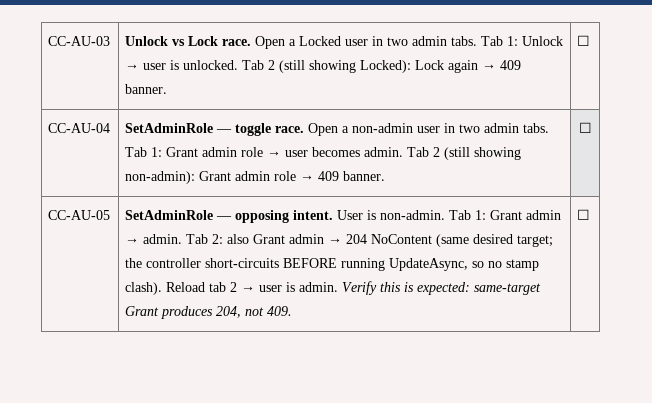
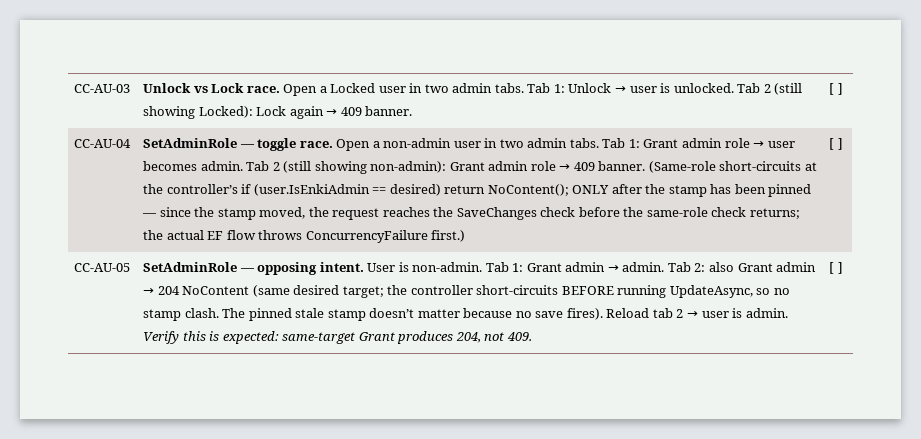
- CC-AU-03 | Unlock vs Lock race. Open a Locked user in two admin tabs. Tab 1: Unlock → user is unlocked. Tab 2 (still showing Locked): Lock again → 409 banner. | ☐
+ CC-AU-03 | Unlock vs Lock race. Open a Locked user in two admin tabs. Tab 1: Unlock → user is unlocked. Tab 2 (still showing Locked): Lock again → 409 banner. | [ ]
- Tab 2 (still showing non-admin): Grant admin role → 409 banner. | ☐
+ Tab 2 (still showing non-admin): Grant admin role → 409 banner. (Same-role short-circuits at the controller’s if (user.IsEnkiAdmin == desired) return NoContent(); ONLY after the stamp has been pinned — since the stamp moved, the request reaches the SaveChanges check before the same-role check returns; the actual EF flow throws ConcurrencyFailure first.) | [ ]
- Tab 2: also Grant admin → 204 NoContent (same desired target; the controller short-circuits BEFORE running UpdateAsync, so no stamp clash).
+ Tab 2: also Grant admin → 204 NoContent (same desired target; the controller short-circuits BEFORE running UpdateAsync, so no stamp clash. The pinned stale stamp doesn’t matter because no save fires).
- Verify this is expected: same-target Grant produces 204, not 409. | ☐
+ Verify this is expected: same-target Grant produces 204, not 409. | [ ]

